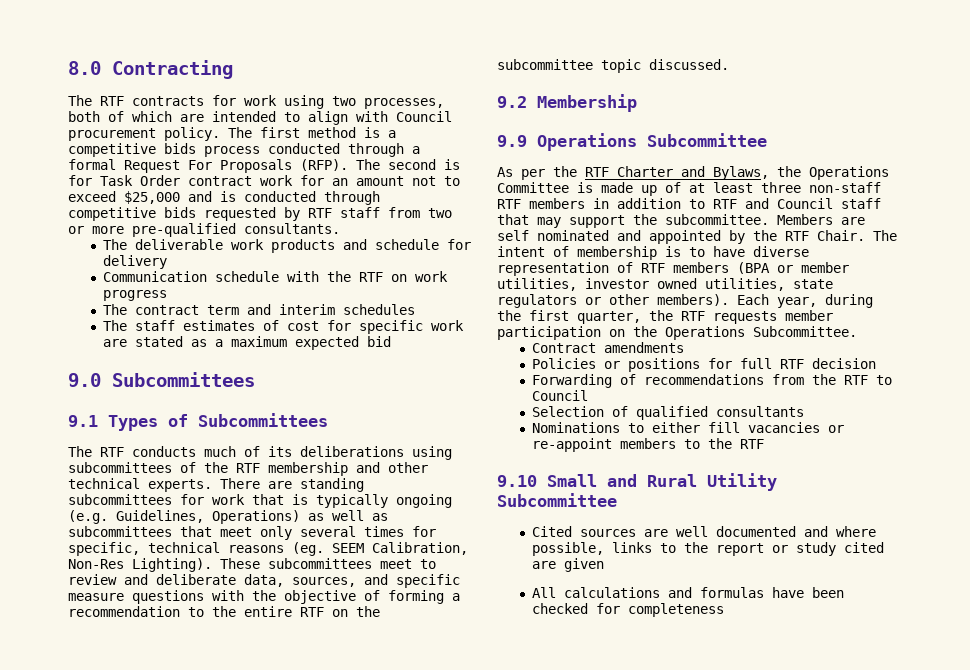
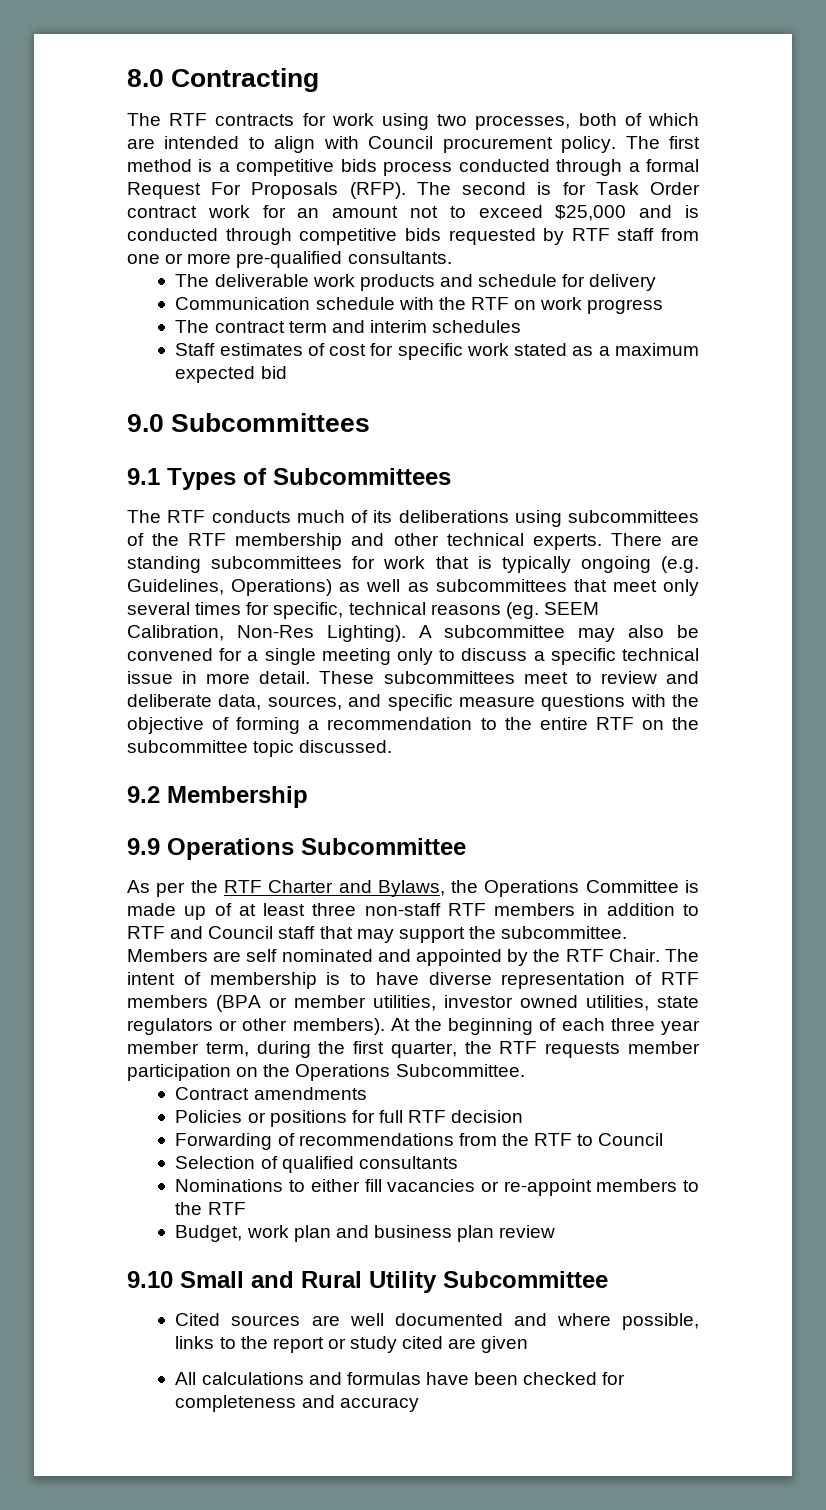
- The second is for Task Order contract work for an amount not to exceed $25,000 and is conducted through competitive bids requested by RTF staff from two or more pre-qualified consultants.
+ The second is for Task Order contract work for an amount not to exceed $25,000 and is conducted through competitive bids requested by RTF staff from one or more pre-qualified consultants.
- The staff estimates of cost for specific work are stated as a maximum expected bid
+ Staff estimates of cost for specific work stated as a maximum expected bid
+ A subcommittee may also be convened for a single meeting only to discuss a specific technical issue in more detail.
- Each year, during the first quarter, the RTF requests member participation on the Operations Subcommittee.
+ At the beginning of each three year member term, during the first quarter, the RTF requests member participation on the Operations Subcommittee.
+ Budget, work plan and business plan review
- All calculations and formulas have been checked for completeness
+ All calculations and formulas have been checked for completeness and accuracy

